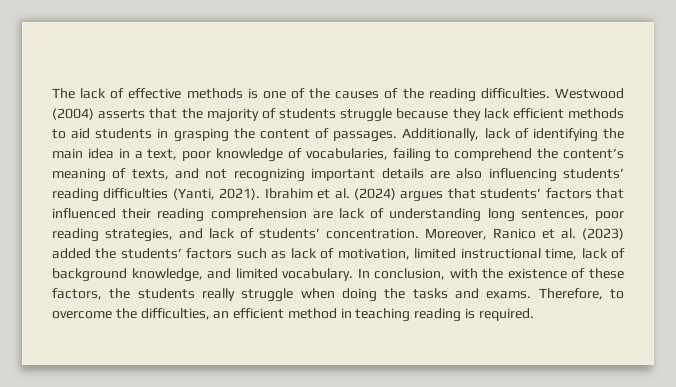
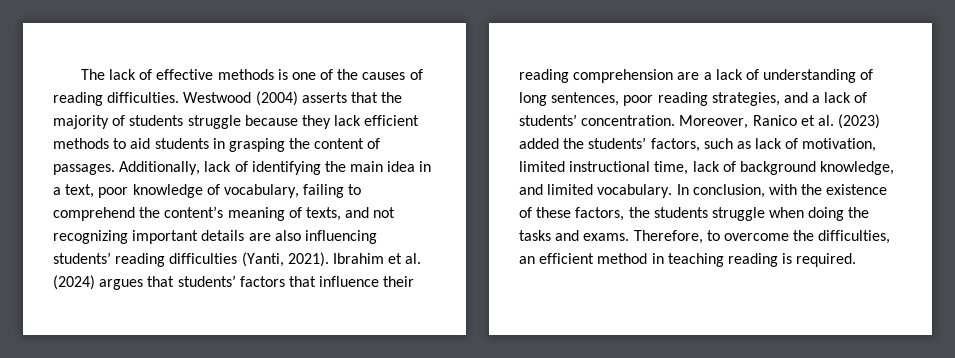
- The lack of effective methods is one of the causes of the reading difficulties.
+ The lack of effective methods is one of the causes of reading difficulties.
- Additionally, lack of identifying the main idea in a text, poor knowledge of vocabularies, failing to comprehend the content’s meaning of texts, and not recognizing important details are also influencing students’ reading difficulties (Yanti, 2021).
+ Additionally, lack of identifying the main idea in a text, poor knowledge of vocabulary, failing to comprehend the content’s meaning of texts, and not recognizing important details are also influencing students’ reading difficulties (Yanti, 2021).
- Ibrahim et al. (2024) argues that students’ factors that influenced their reading comprehension are lack of understanding long sentences, poor reading strategies, and lack of students’ concentration.
+ Ibrahim et al. (2024) argues that students’ factors that influence their reading comprehension are a lack of understanding of long sentences, poor reading strategies, and a lack of students’ concentration.
- Moreover, Ranico et al. (2023) added the students’ factors such as lack of motivation, limited instructional time, lack of background knowledge, and limited vocabulary.
+ Moreover, Ranico et al. (2023) added the students’ factors, such as lack of motivation, limited instructional time, lack of background knowledge, and limited vocabulary.
- In conclusion, with the existence of these factors, the students really struggle when doing the tasks and exams.
+ In conclusion, with the existence of these factors, the students struggle when doing the tasks and exams.

